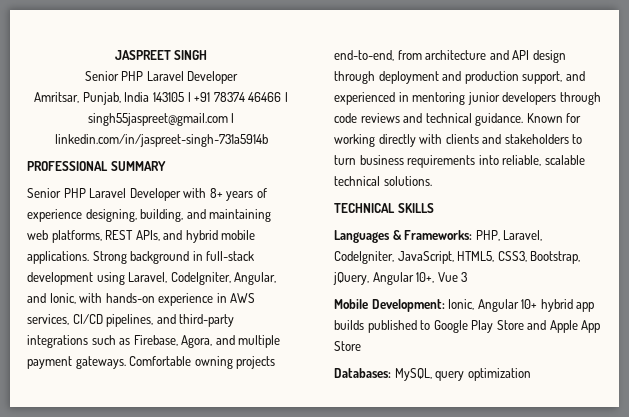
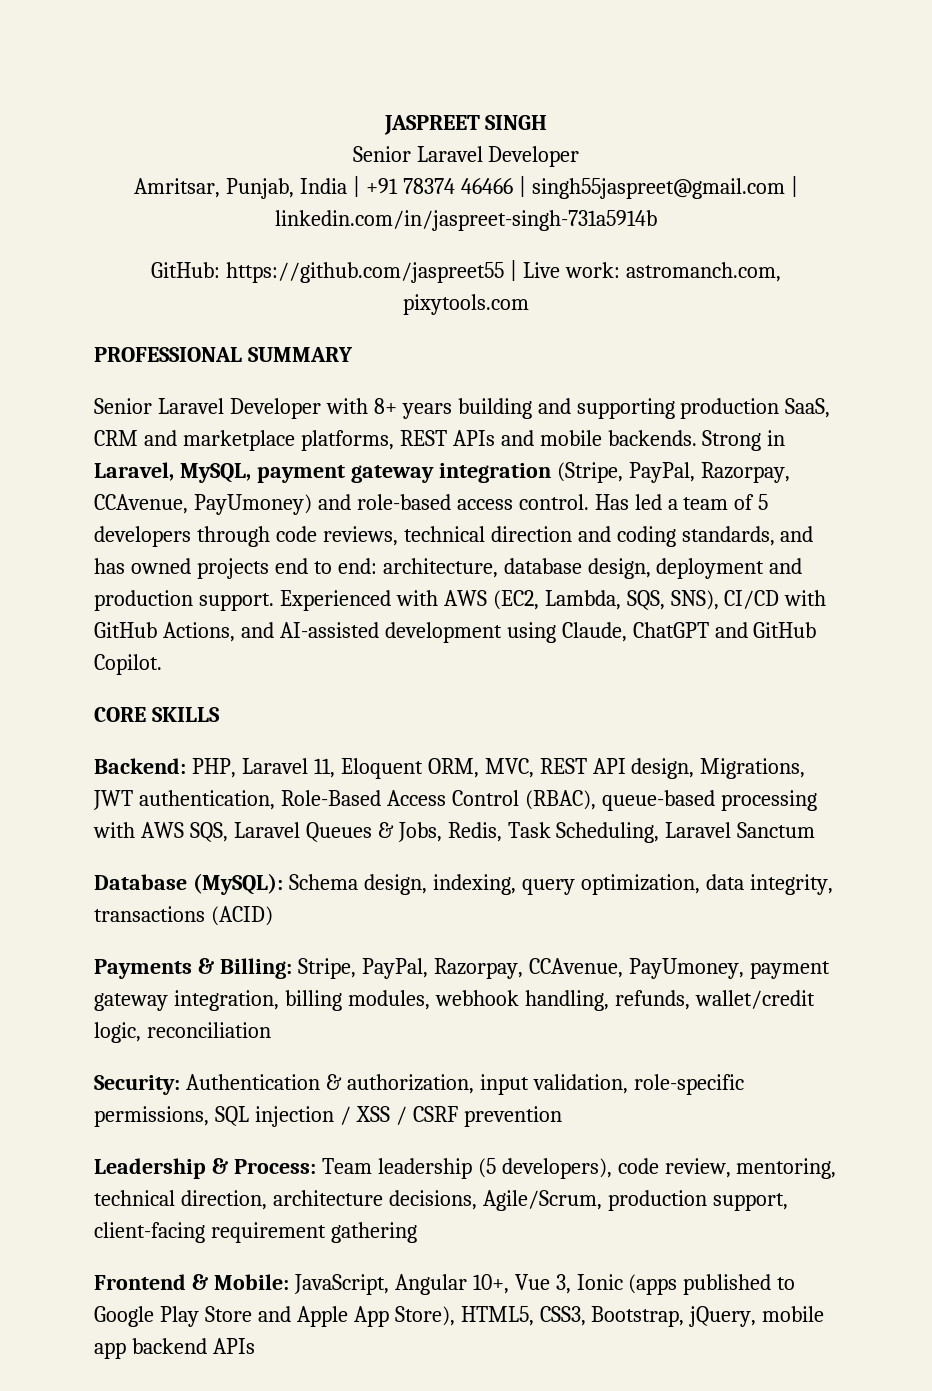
  JASPREET SINGH
- Senior PHP Laravel Developer
+ Senior Laravel Developer
- Amritsar, Punjab, India 143105 | +91 78374 46466 | singh55jaspreet@gmail.com | linkedin.com/in/jaspreet-singh-731a5914b
+ Amritsar, Punjab, India | +91 78374 46466 | singh55jaspreet@gmail.com | linkedin.com/in/jaspreet-singh-731a5914b
+ GitHub: https://github.com/jaspreet55 | Live work: astromanch.com, pixytools.com
- Senior PHP Laravel Developer with 8+ years of experience designing, building, and maintaining web platforms, REST APIs, and hybrid mobile applications. Strong background in full-stack development using Laravel, CodeIgniter, Angular, and Ionic, with hands-on experience in AWS services, CI/CD pipelines, and third-party integrations such as Firebase, Agora, and multiple payment gateways. Comfortable owning projects end-to-end, from architecture and API design through deployment and production support, and experienced in mentoring junior developers through code reviews and technical guidance. Known for working directly with clients and stakeholders to turn business requirements into reliable, scalable technical solutions.
- TECHNICAL SKILLS
- Languages & Frameworks: PHP, Laravel, CodeIgniter, JavaScript, HTML5, CSS3, Bootstrap, jQuery, Angular 10+, Vue 3
- Mobile Development: Ionic, Angular 10+ hybrid app builds published to Google Play Store and Apple App Store
- Databases: MySQL, query optimization
+ Senior Laravel Developer with 8+ years building and supporting production SaaS, CRM and marketplace platforms, REST APIs and mobile backends. Strong in Laravel, MySQL, payment gateway integration (Stripe, PayPal, Razorpay, CCAvenue, PayUmoney) and role-based access control. Has led a team of 5 developers through code reviews, technical direction and coding standards, and has owned projects end to end: architecture, database design, deployment and production support. Experienced with AWS (EC2, Lambda, SQS, SNS), CI/CD with GitHub Actions, and AI-assisted development using Claude, ChatGPT and GitHub Copilot.
+ CORE SKILLS
+ Backend: PHP, Laravel 11, Eloquent ORM, MVC, REST API design, Migrations, JWT authentication, Role-Based Access Control (RBAC), queue-based processing with AWS SQS, Laravel Queues & Jobs, Redis, Task Scheduling, Laravel Sanctum
+ Database (MySQL): Schema design, indexing, query optimization, data integrity, transactions (ACID)
+ Payments & Billing: Stripe, PayPal, Razorpay, CCAvenue, PayUmoney, payment gateway integration, billing modules, webhook handling, refunds, wallet/credit logic, reconciliation
+ Security: Authentication & authorization, input validation, role-specific permissions, SQL injection / XSS / CSRF prevention
+ Leadership & Process: Team leadership (5 developers), code review, mentoring, technical direction, architecture decisions, Agile/Scrum, production support, client-facing requirement gathering
+ Frontend & Mobile: JavaScript, Angular 10+, Vue 3, Ionic (apps published to Google Play Store and Apple App Store), HTML5, CSS3, Bootstrap, jQuery, mobile app backend APIs

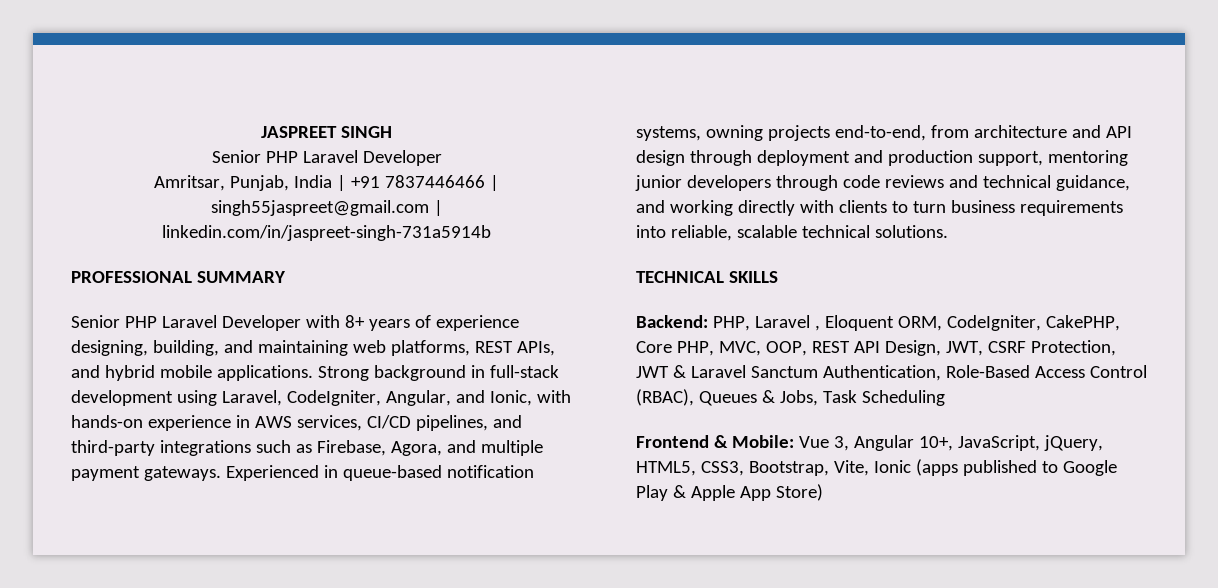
  JASPREET SINGH
- Senior Laravel Developer
+ Senior PHP Laravel Developer
- Amritsar, Punjab, India | +91 78374 46466 | singh55jaspreet@gmail.com | linkedin.com/in/jaspreet-singh-731a5914b
+ Amritsar, Punjab, India | +91 7837446466 | singh55jaspreet@gmail.com | linkedin.com/in/jaspreet-singh-731a5914b
- GitHub: https://github.com/jaspreet55 | Live work: astromanch.com, pixytools.com
- Senior Laravel Developer with 8+ years building and supporting production SaaS, CRM and marketplace platforms, REST APIs and mobile backends. Strong in Laravel, MySQL, payment gateway integration (Stripe, PayPal, Razorpay, CCAvenue, PayUmoney) and role-based access control. Has led a team of 5 developers through code reviews, technical direction and coding standards, and has owned projects end to end: architecture, database design, deployment and production support. Experienced with AWS (EC2, Lambda, SQS, SNS), CI/CD with GitHub Actions, and AI-assisted development using Claude, ChatGPT and GitHub Copilot.
- CORE SKILLS
+ Senior PHP Laravel Developer with 8+ years of experience designing, building, and maintaining web platforms, REST APIs, and hybrid mobile applications. Strong background in full-stack development using Laravel, CodeIgniter, Angular, and Ionic, with hands-on experience in AWS services, CI/CD pipelines, and third-party integrations such as Firebase, Agora, and multiple payment gateways. Experienced in queue-based notification systems, owning projects end-to-end, from architecture and API design through deployment and production support, mentoring junior developers through code reviews and technical guidance, and working directly with clients to turn business requirements into reliable, scalable technical solutions.
+ TECHNICAL SKILLS
- Backend: PHP, Laravel 11, Eloquent ORM, MVC, REST API design, Migrations, JWT authentication, Role-Based Access Control (RBAC), queue-based processing with AWS SQS, Laravel Queues & Jobs, Redis, Task Scheduling, Laravel Sanctum
- Database (MySQL): Schema design, indexing, query optimization, data integrity, transactions (ACID)
- Payments & Billing: Stripe, PayPal, Razorpay, CCAvenue, PayUmoney, payment gateway integration, billing modules, webhook handling, refunds, wallet/credit logic, reconciliation
- Security: Authentication & authorization, input validation, role-specific permissions, SQL injection / XSS / CSRF prevention
- Leadership & Process: Team leadership (5 developers), code review, mentoring, technical direction, architecture decisions, Agile/Scrum, production support, client-facing requirement gathering
- Frontend & Mobile: JavaScript, Angular 10+, Vue 3, Ionic (apps published to Google Play Store and Apple App Store), HTML5, CSS3, Bootstrap, jQuery, mobile app backend APIs
+ Backend: PHP, Laravel , Eloquent ORM, CodeIgniter, CakePHP, Core PHP, MVC, OOP, REST API Design, JWT, CSRF Protection, JWT & Laravel Sanctum Authentication, Role-Based Access Control (RBAC), Queues & Jobs, Task Scheduling
+ Frontend & Mobile: Vue 3, Angular 10+, JavaScript, jQuery, HTML5, CSS3, Bootstrap, Vite, Ionic (apps published to Google Play & Apple App Store)

